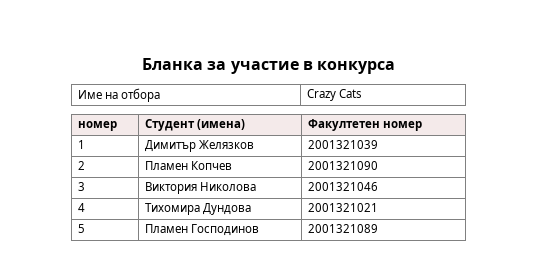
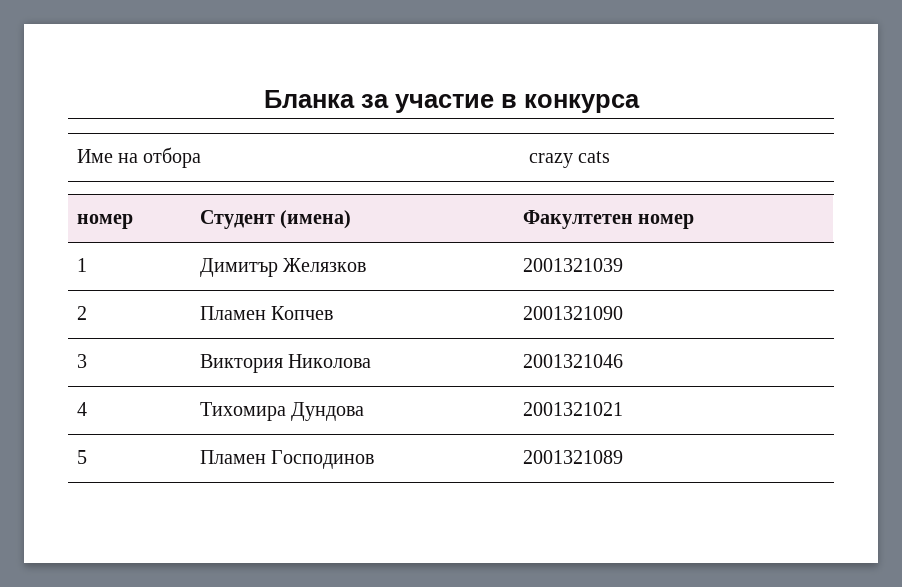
- Име на отбора | Crazy Cats
+ Име на отбора | crazy cats

